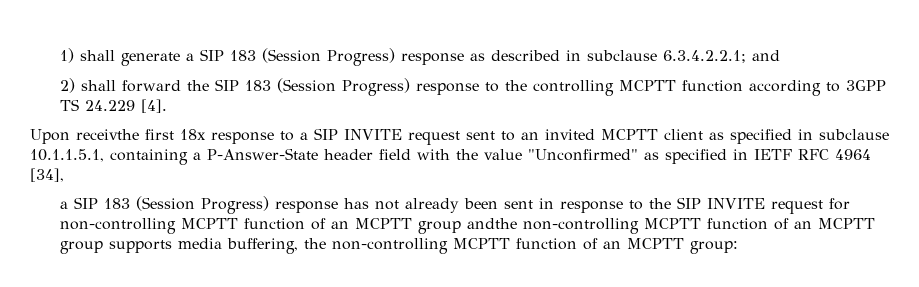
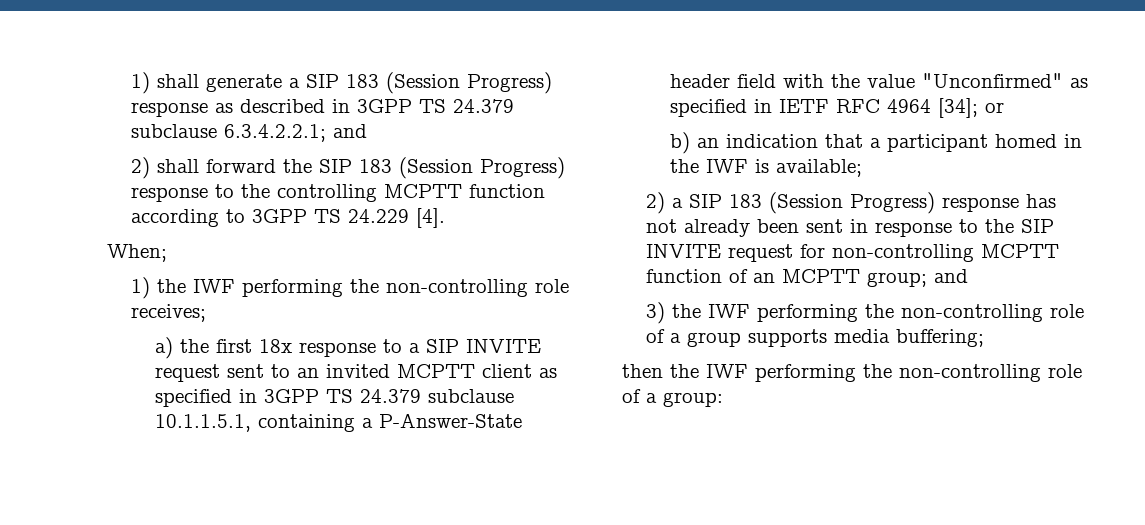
- 1) shall generate a SIP 183 (Session Progress) response as described in subclause 6.3.4.2.2.1; and
+ 1) shall generate a SIP 183 (Session Progress) response as described in 3GPP TS 24.379 subclause 6.3.4.2.2.1; and
- Upon receivthe first 18x response to a SIP INVITE request sent to an invited MCPTT client as specified in subclause 10.1.1.5.1, containing a P-Answer-State header field with the value "Unconfirmed" as specified in IETF RFC 4964 [34],
- a SIP 183 (Session Progress) response has not already been sent in response to the SIP INVITE request for non-controlling MCPTT function of an MCPTT group andthe non-controlling MCPTT function of an MCPTT group supports media buffering, the non-controlling MCPTT function of an MCPTT group:
+ When;
+ 1) the IWF performing the non-controlling role receives;
+ a) the first 18x response to a SIP INVITE request sent to an invited MCPTT client as specified in 3GPP TS 24.379 subclause 10.1.1.5.1, containing a P-Answer-State header field with the value "Unconfirmed" as specified in IETF RFC 4964 [34]; or
+ b) an indication that a participant homed in the IWF is available;
+ 2) a SIP 183 (Session Progress) response has not already been sent in response to the SIP INVITE request for non-controlling MCPTT function of an MCPTT group; and
+ 3) the IWF performing the non-controlling role of a group supports media buffering;
+ then the IWF performing the non-controlling role of a group:

